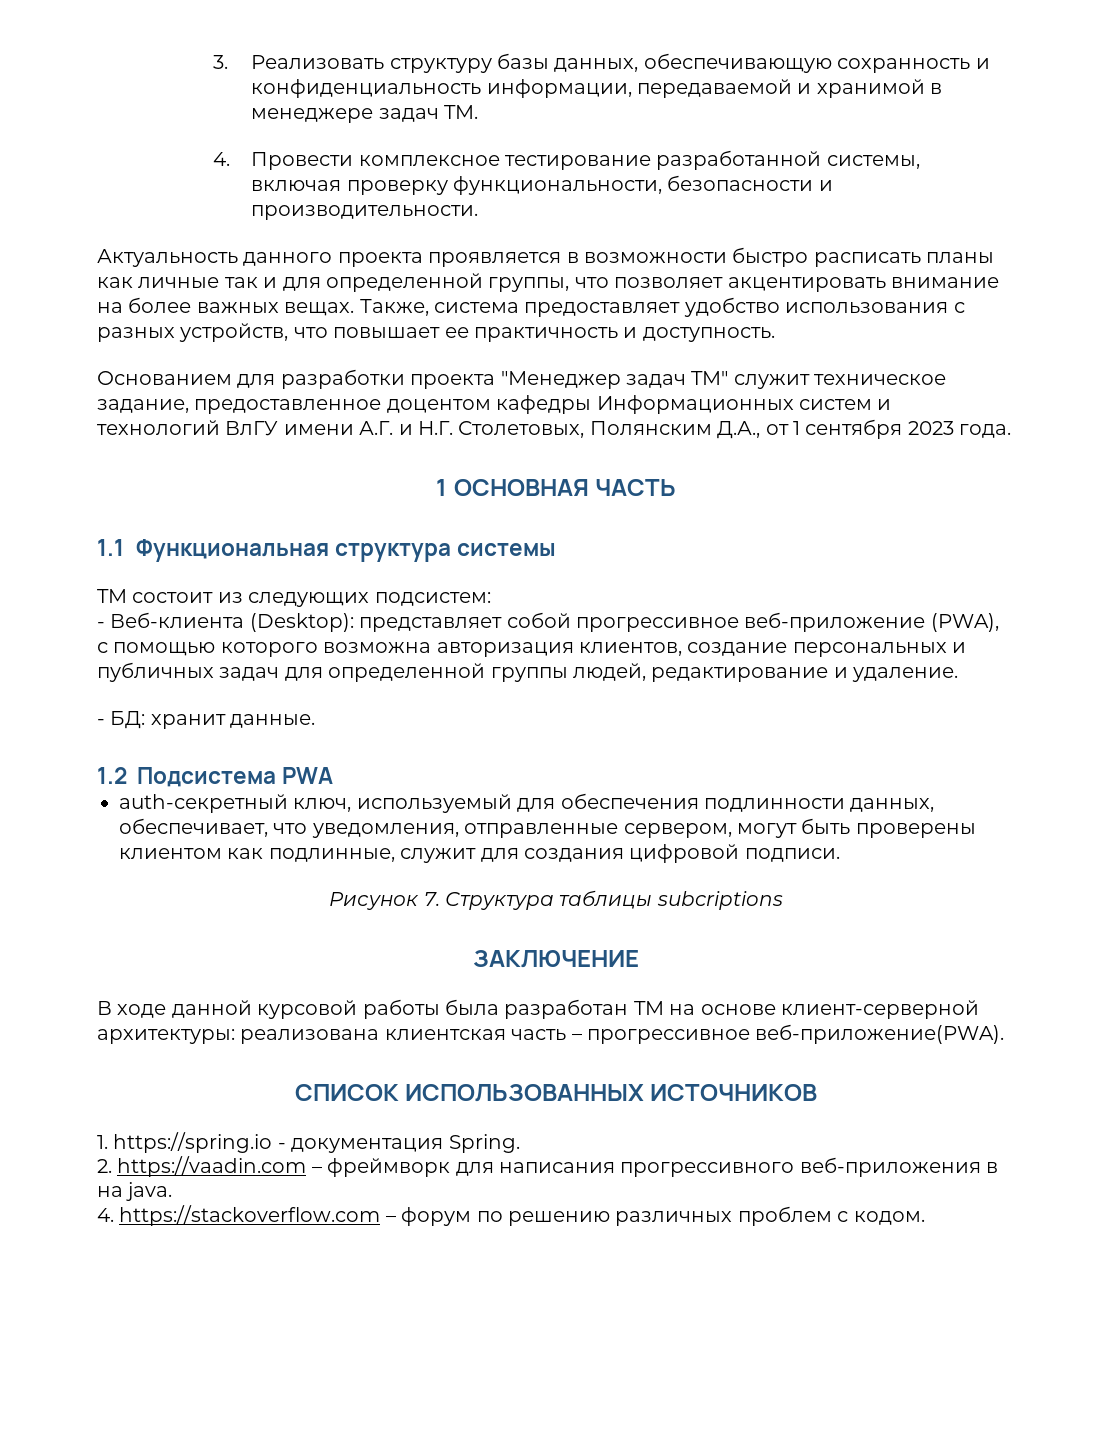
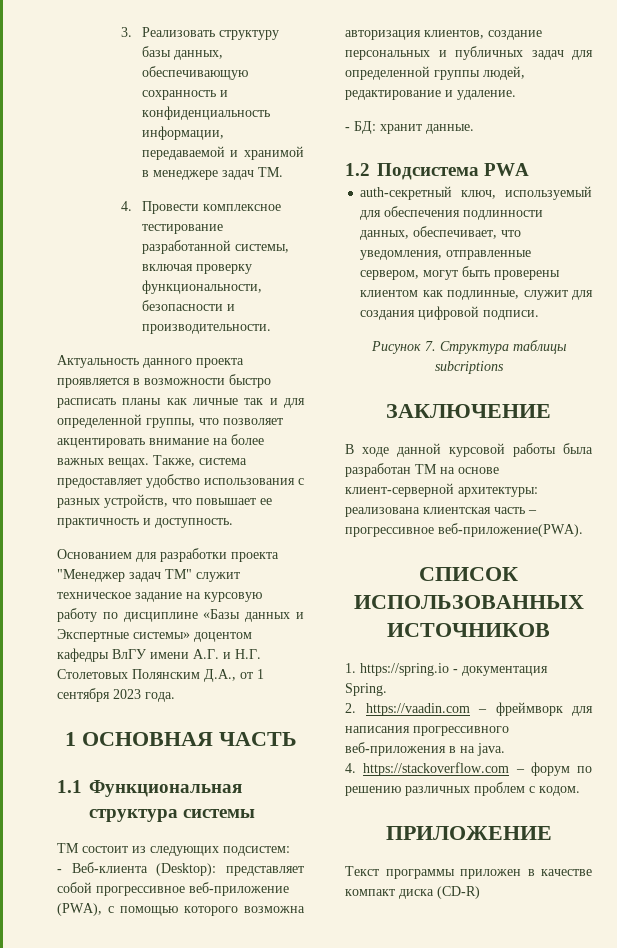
- Основанием для разработки проекта "Менеджер задач TM" служит техническое задание, предоставленное доцентом кафедры Информационных систем и технологий ВлГУ имени А.Г. и Н.Г. Столетовых, Полянским Д.А., от 1 сентября 2023 года.
+ Основанием для разработки проекта "Менеджер задач TM" служит техническое задание на курсовую работу по дисциплине «Базы данных и Экспертные системы» доцентом кафедры ВлГУ имени А.Г. и Н.Г. Столетовых Полянским Д.А., от 1 сентября 2023 года.
+ ПРИЛОЖЕНИЕ
+ Текст программы приложен в качестве компакт диска (CD-R)

